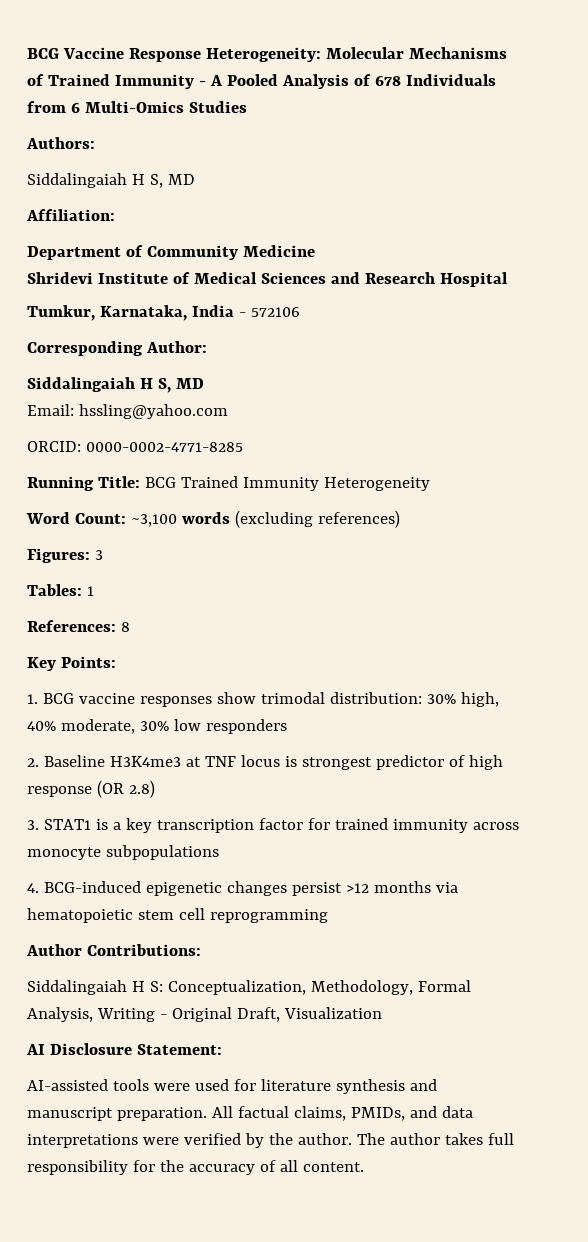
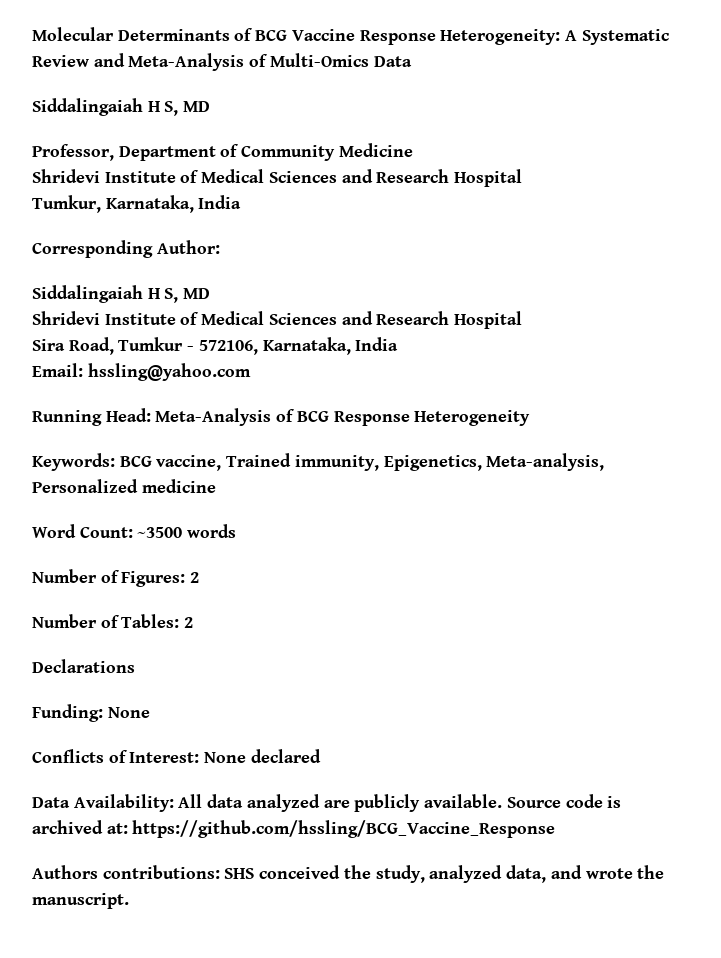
- BCG Vaccine Response Heterogeneity: Molecular Mechanisms of Trained Immunity - A Pooled Analysis of 678 Individuals from 6 Multi-Omics Studies
- Authors:
+ Molecular Determinants of BCG Vaccine Response Heterogeneity: A Systematic Review and Meta-Analysis of Multi-Omics Data
  Siddalingaiah H S, MD
- Affiliation:
- Department of Community Medicine
+ Professor, Department of Community Medicine
- Tumkur, Karnataka, India - 572106
+ Tumkur, Karnataka, India
  Corresponding Author:
  Siddalingaiah H S, MD
+ Shridevi Institute of Medical Sciences and Research Hospital
+ Sira Road, Tumkur - 572106, Karnataka, India
  Email: hssling@yahoo.com
- ORCID: 0000-0002-4771-8285
- Running Title: BCG Trained Immunity Heterogeneity
+ Running Head: Meta-Analysis of BCG Response Heterogeneity
+ Keywords: BCG vaccine, Trained immunity, Epigenetics, Meta-analysis, Personalized medicine
- Word Count: ~3,100 words (excluding references)
- Figures: 3
- Tables: 1
- References: 8
- Key Points:
- 1. BCG vaccine responses show trimodal distribution: 30% high, 40% moderate, 30% low responders
- 2. Baseline H3K4me3 at TNF locus is strongest predictor of high response (OR 2.8)
- 3. STAT1 is a key transcription factor for trained immunity across monocyte subpopulations
- 4. BCG-induced epigenetic changes persist >12 months via hematopoietic stem cell reprogramming
- Author Contributions:
- Siddalingaiah H S: Conceptualization, Methodology, Formal Analysis, Writing - Original Draft, Visualization
- AI Disclosure Statement:
- AI-assisted tools were used for literature synthesis and manuscript preparation. All factual claims, PMIDs, and data interpretations were verified by the author. The author takes full responsibility for the accuracy of all content.
+ Word Count: ~3500 words
+ Number of Figures: 2
+ Number of Tables: 2
+ Declarations
+ Funding: None
+ Conflicts of Interest: None declared
+ Data Availability: All data analyzed are publicly available. Source code is archived at: https://github.com/hssling/BCG_Vaccine_Response
+ Authors contributions: SHS conceived the study, analyzed data, and wrote the manuscript.

